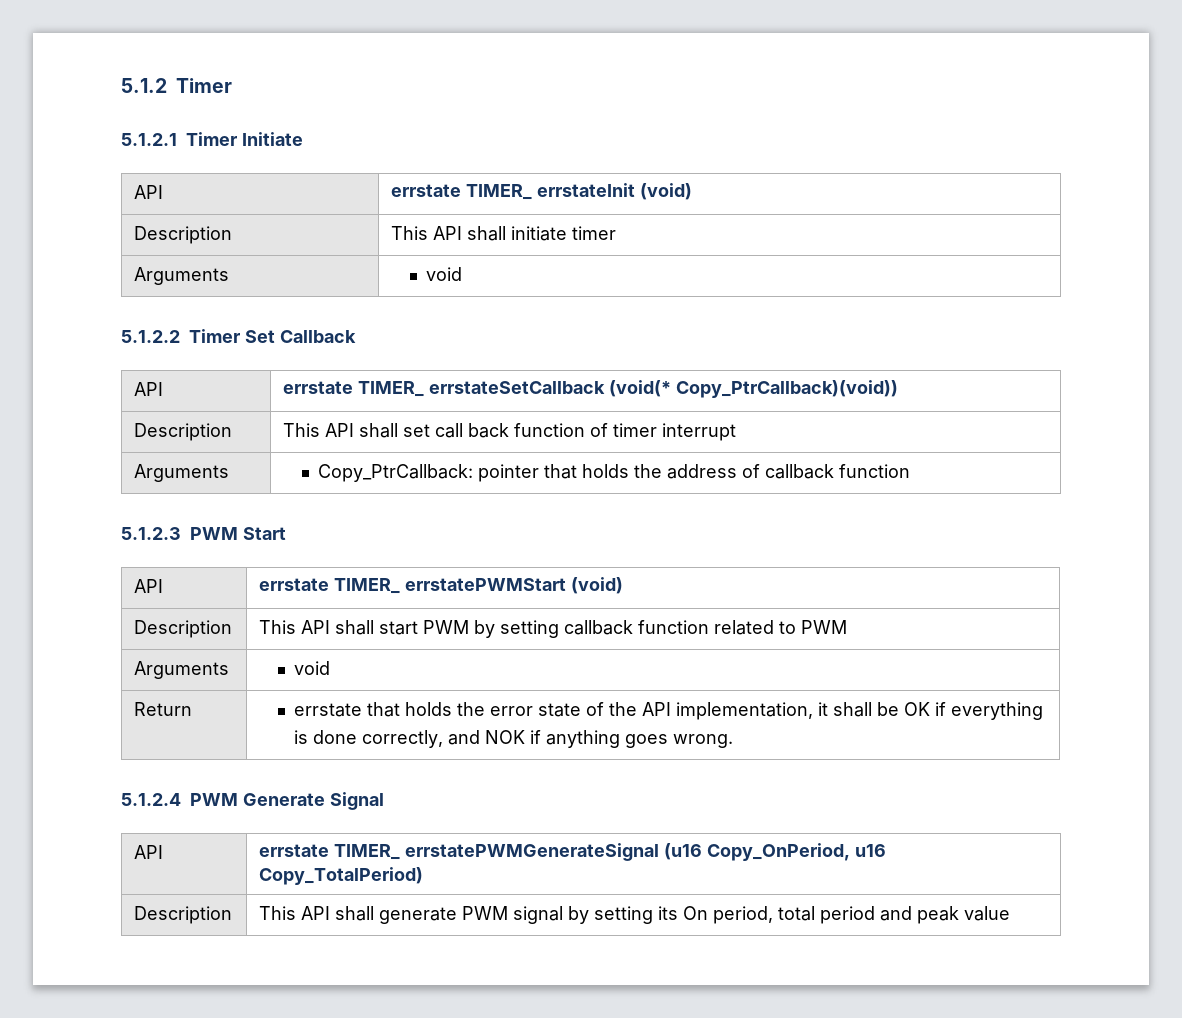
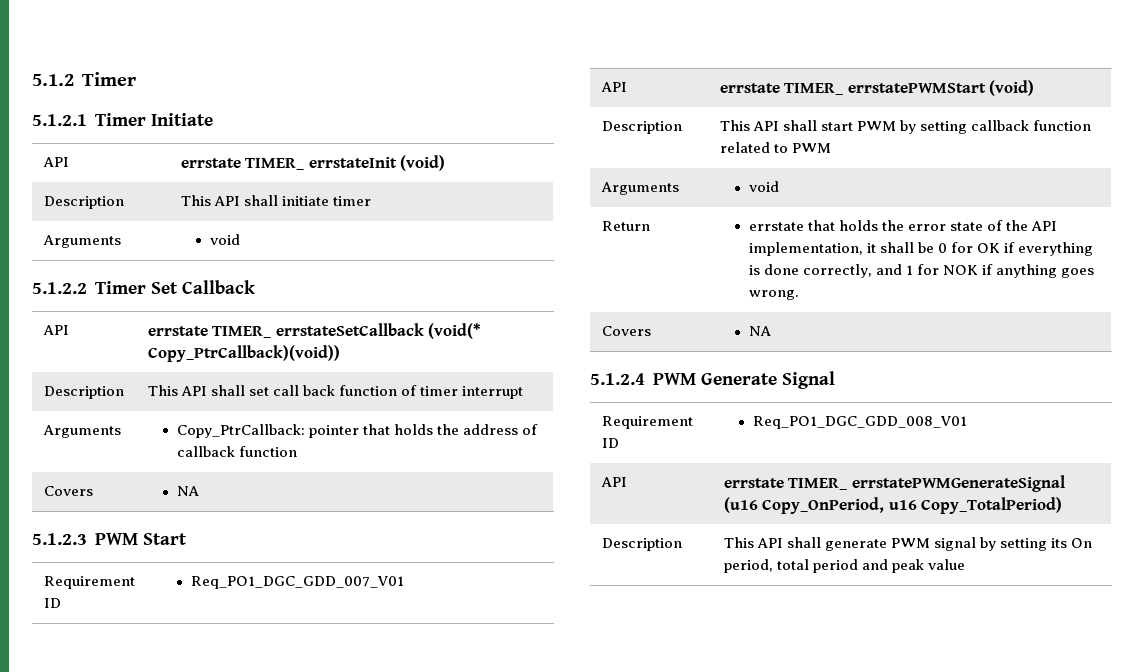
  Arguments | Copy_PtrCallback: pointer that holds the address of callback function
+ Covers | NA
+ Requirement ID | Req_PO1_DGC_GDD_007_V01
- Return | errstate that holds the error state of the API implementation, it shall be OK if everything is done correctly, and NOK if anything goes wrong.
+ Return | errstate that holds the error state of the API implementation, it shall be 0 for OK if everything is done correctly, and 1 for NOK if anything goes wrong.
+ Covers | NA
+ Requirement ID | Req_PO1_DGC_GDD_008_V01

